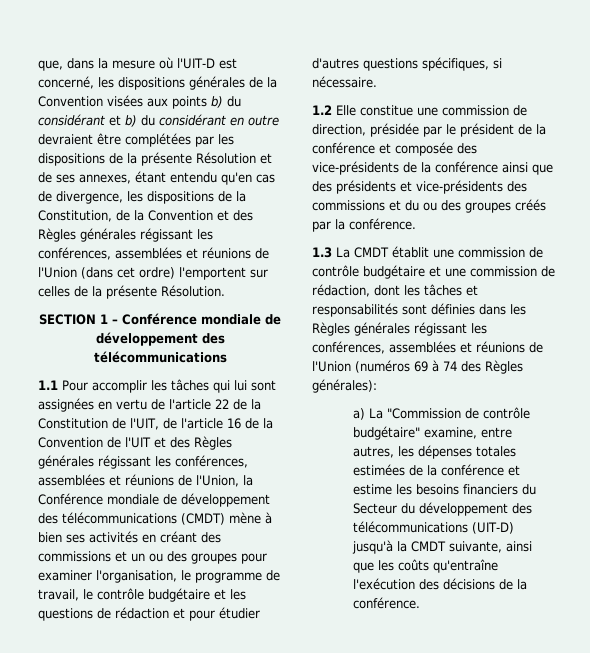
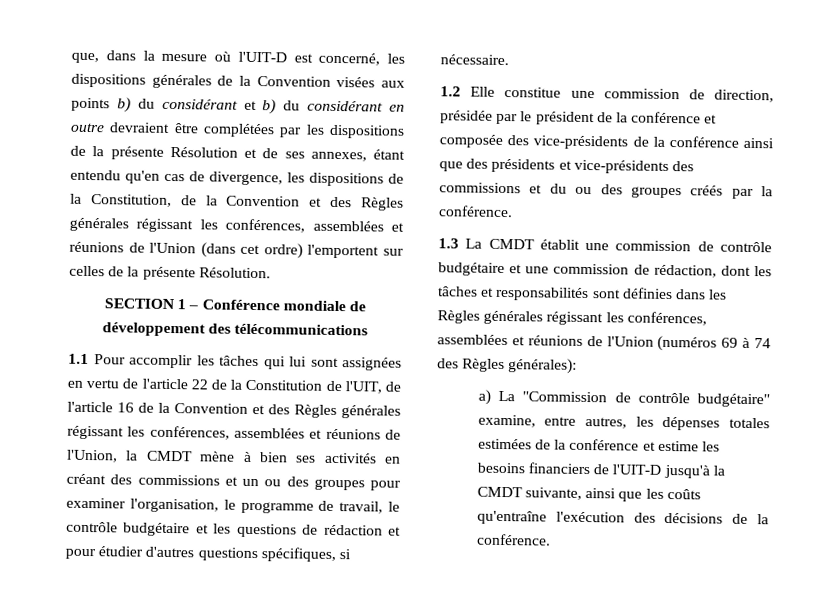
- 1.1 Pour accomplir les tâches qui lui sont assignées en vertu de l'article 22 de la Constitution de l'UIT, de l'article 16 de la Convention de l'UIT et des Règles générales régissant les conférences, assemblées et réunions de l'Union, la Conférence mondiale de développement des télécommunications (CMDT) mène à bien ses activités en créant des commissions et un ou des groupes pour examiner l'organisation, le programme de travail, le contrôle budgétaire et les questions de rédaction et pour étudier d'autres questions spécifiques, si nécessaire.
+ 1.1 Pour accomplir les tâches qui lui sont assignées en vertu de l'article 22 de la Constitution de l'UIT, de l'article 16 de la Convention et des Règles générales régissant les conférences, assemblées et réunions de l'Union, la CMDT mène à bien ses activités en créant des commissions et un ou des groupes pour examiner l'organisation, le programme de travail, le contrôle budgétaire et les questions de rédaction et pour étudier d'autres questions spécifiques, si nécessaire.
- a) La "Commission de contrôle budgétaire" examine, entre autres, les dépenses totales estimées de la conférence et estime les besoins financiers du Secteur du développement des télécommunications (UIT-D) jusqu'à la CMDT suivante, ainsi que les coûts qu'entraîne l'exécution des décisions de la conférence.
+ a) La "Commission de contrôle budgétaire" examine, entre autres, les dépenses totales estimées de la conférence et estime les besoins financiers de l'UIT-D jusqu'à la CMDT suivante, ainsi que les coûts qu'entraîne l'exécution des décisions de la conférence.

